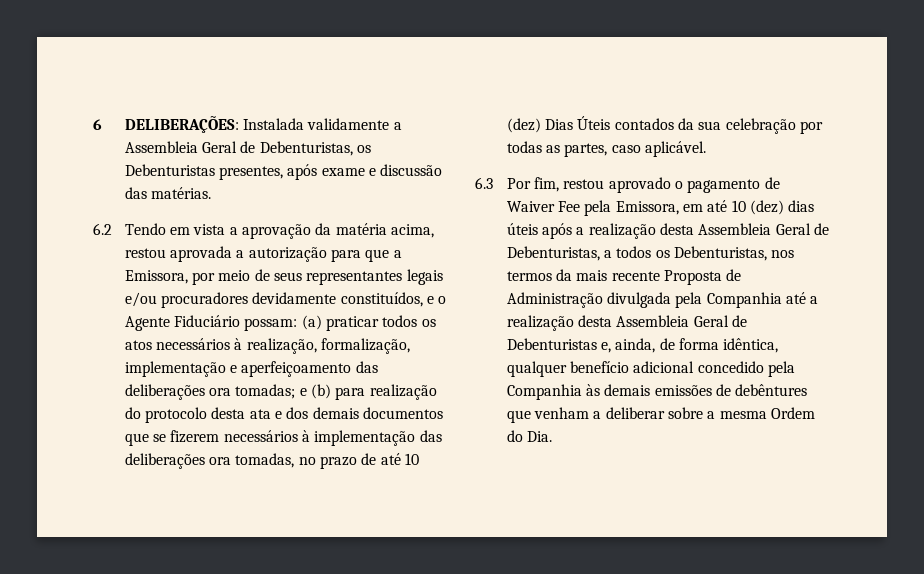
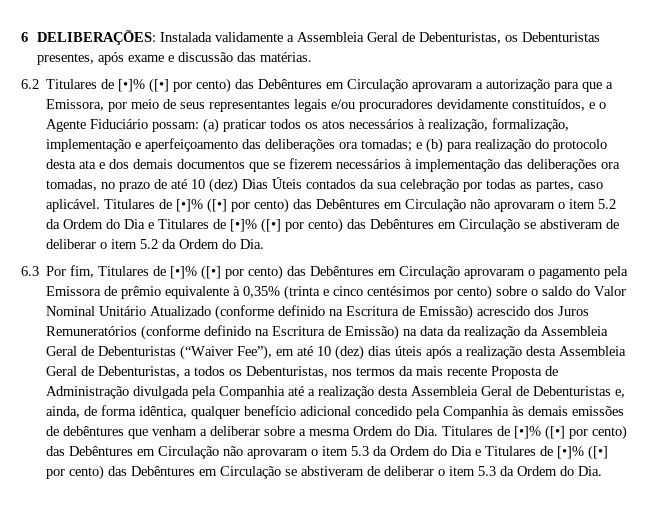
- 6.2 Tendo em vista a aprovação da matéria acima, restou aprovada a autorização para que a Emissora, por meio de seus representantes legais e/ou procuradores devidamente constituídos, e o Agente Fiduciário possam:
+ 6.2 Titulares de [•]% ([•] por cento) das Debêntures em Circulação aprovaram a autorização para que a Emissora, por meio de seus representantes legais e/ou procuradores devidamente constituídos, e o Agente Fiduciário possam:
- e (b) para realização do protocolo desta ata e dos demais documentos que se fizerem necessários à implementação das deliberações ora tomadas, no prazo de até 10 (dez) Dias Úteis contados da sua celebração por todas as partes, caso aplicável.
- 6.3 Por fim, restou aprovado o pagamento de Waiver Fee pela Emissora, em até 10 (dez) dias úteis após a realização desta Assembleia Geral de Debenturistas, a todos os Debenturistas, nos termos da mais recente Proposta de Administração divulgada pela Companhia até a realização desta Assembleia Geral de Debenturistas e, ainda, de forma idêntica, qualquer benefício adicional concedido pela Companhia às demais emissões de debêntures que venham a deliberar sobre a mesma Ordem do Dia.
+ e (b) para realização do protocolo desta ata e dos demais documentos que se fizerem necessários à implementação das deliberações ora tomadas, no prazo de até 10 (dez) Dias Úteis contados da sua celebração por todas as partes, caso aplicável. Titulares de [•]% ([•] por cento) das Debêntures em Circulação não aprovaram o item 5.2 da Ordem do Dia e Titulares de [•]% ([•] por cento) das Debêntures em Circulação se abstiveram de deliberar o item 5.2 da Ordem do Dia.
+ 6.3 Por fim, Titulares de [•]% ([•] por cento) das Debêntures em Circulação aprovaram o pagamento pela Emissora de prêmio equivalente à 0,35% (trinta e cinco centésimos por cento) sobre o saldo do Valor Nominal Unitário Atualizado (conforme definido na Escritura de Emissão) acrescido dos Juros Remuneratórios (conforme definido na Escritura de Emissão) na data da realização da Assembleia Geral de Debenturistas (“Waiver Fee”), em até 10 (dez) dias úteis após a realização desta Assembleia Geral de Debenturistas, a todos os Debenturistas, nos termos da mais recente Proposta de Administração divulgada pela Companhia até a realização desta Assembleia Geral de Debenturistas e, ainda, de forma idêntica, qualquer benefício adicional concedido pela Companhia às demais emissões de debêntures que venham a deliberar sobre a mesma Ordem do Dia. Titulares de [•]% ([•] por cento) das Debêntures em Circulação não aprovaram o item 5.3 da Ordem do Dia e Titulares de [•]% ([•] por cento) das Debêntures em Circulação se abstiveram de deliberar o item 5.3 da Ordem do Dia.

